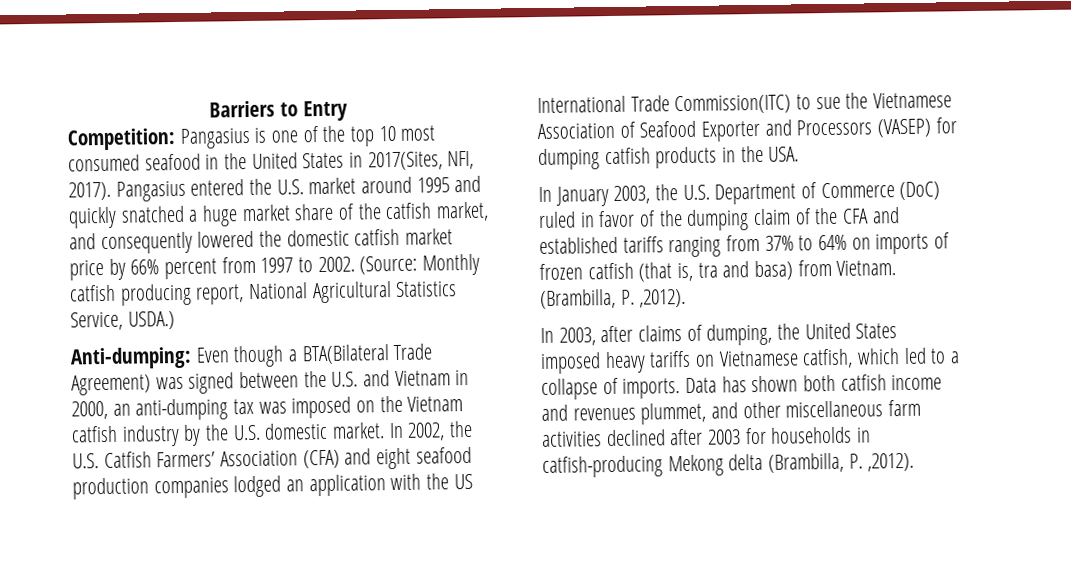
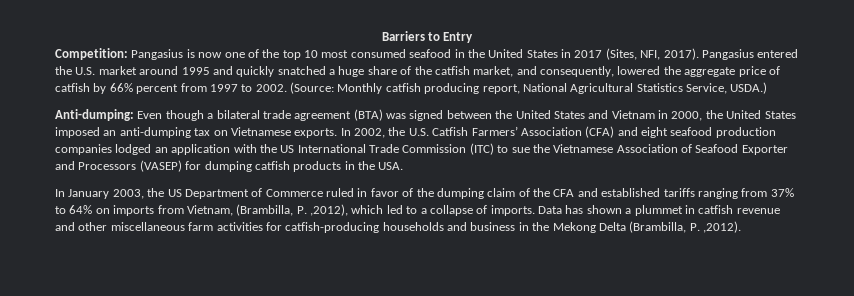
- Competition: Pangasius is one of the top 10 most consumed seafood in the United States in 2017(Sites, NFI, 2017).
+ Competition: Pangasius is now one of the top 10 most consumed seafood in the United States in 2017 (Sites, NFI, 2017).
- Pangasius entered the U.S. market around 1995 and quickly snatched a huge market share of the catfish market, and consequently lowered the domestic catfish market price by 66% percent from 1997 to 2002.
+ Pangasius entered the U.S. market around 1995 and quickly snatched a huge share of the catfish market, and consequently, lowered the aggregate price of catfish by 66% percent from 1997 to 2002.
- Anti-dumping: Even though a BTA(Bilateral Trade Agreement) was signed between the U.S. and Vietnam in 2000, an anti-dumping tax was imposed on the Vietnam catfish industry by the U.S. domestic market.
+ Anti-dumping: Even though a bilateral trade agreement (BTA) was signed between the United States and Vietnam in 2000, the United States imposed an anti-dumping tax on Vietnamese exports.
- In 2002, the U.S. Catfish Farmers’ Association (CFA) and eight seafood production companies lodged an application with the US International Trade Commission(ITC) to sue the Vietnamese Association of Seafood Exporter and Processors (VASEP) for dumping catfish products in the USA.
+ In 2002, the U.S. Catfish Farmers’ Association (CFA) and eight seafood production companies lodged an application with the US International Trade Commission (ITC) to sue the Vietnamese Association of Seafood Exporter and Processors (VASEP) for dumping catfish products in the USA.
- In January 2003, the U.S. Department of Commerce (DoC) ruled in favor of the dumping claim of the CFA and established tariffs ranging from 37% to 64% on imports of frozen catfish (that is, tra and basa) from Vietnam. (Brambilla, P. ,2012).
- In 2003, after claims of dumping, the United States imposed heavy tariffs on Vietnamese catfish, which led to a collapse of imports.
+ In January 2003, the US Department of Commerce ruled in favor of the dumping claim of the CFA and established tariffs ranging from 37% to 64% on imports from Vietnam, (Brambilla, P. ,2012), which led to a collapse of imports.
- Data has shown both catfish income and revenues plummet, and other miscellaneous farm activities declined after 2003 for households in catfish-producing Mekong delta (Brambilla, P. ,2012).
+ Data has shown a plummet in catfish revenue and other miscellaneous farm activities for catfish-producing households and business in the Mekong Delta (Brambilla, P. ,2012).

